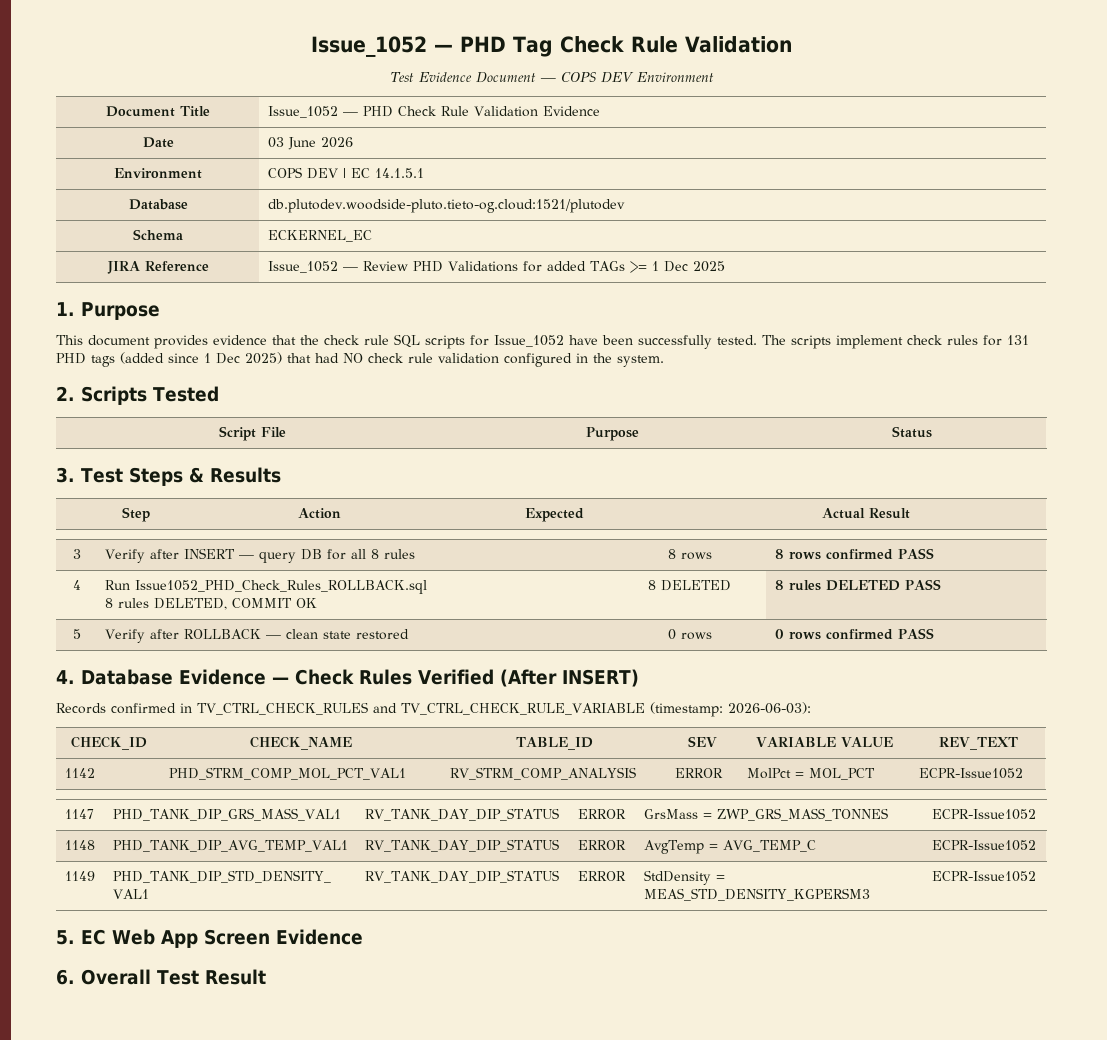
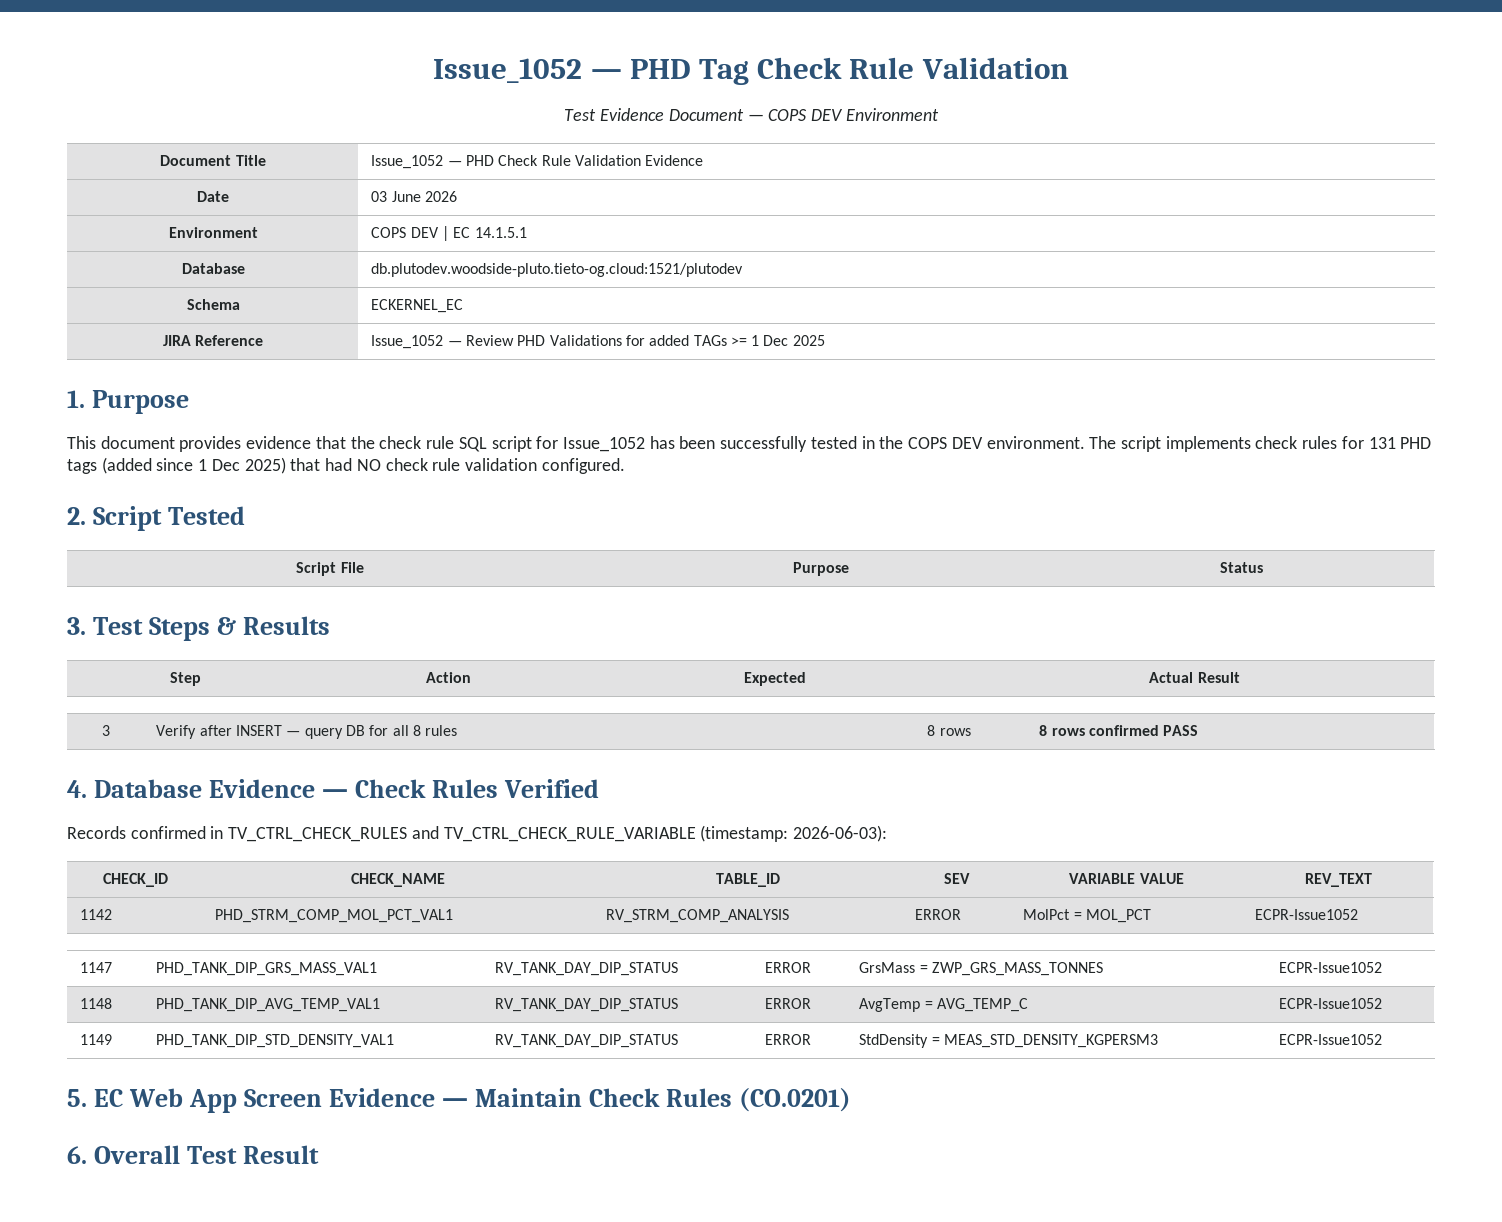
- This document provides evidence that the check rule SQL scripts for Issue_1052 have been successfully tested. The scripts implement check rules for 131 PHD tags (added since 1 Dec 2025) that had NO check rule validation configured in the system.
+ This document provides evidence that the check rule SQL script for Issue_1052 has been successfully tested in the COPS DEV environment. The script implements check rules for 131 PHD tags (added since 1 Dec 2025) that had NO check rule validation configured.
- 2. Scripts Tested
+ 2. Script Tested
- 4 | Run Issue1052_PHD_Check_Rules_ROLLBACK.sql
- 8 rules DELETED, COMMIT OK | 8 DELETED | 8 rules DELETED PASS
- 5 | Verify after ROLLBACK — clean state restored | 0 rows | 0 rows confirmed PASS
- 4. Database Evidence — Check Rules Verified (After INSERT)
+ 4. Database Evidence — Check Rules Verified
- 5. EC Web App Screen Evidence
+ 5. EC Web App Screen Evidence — Maintain Check Rules (CO.0201)

